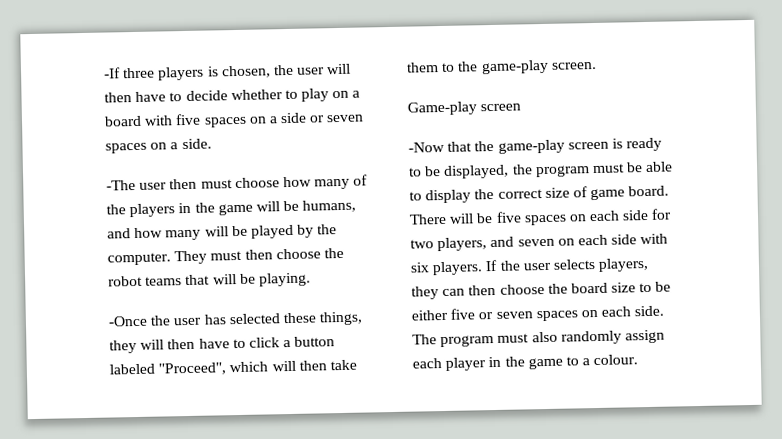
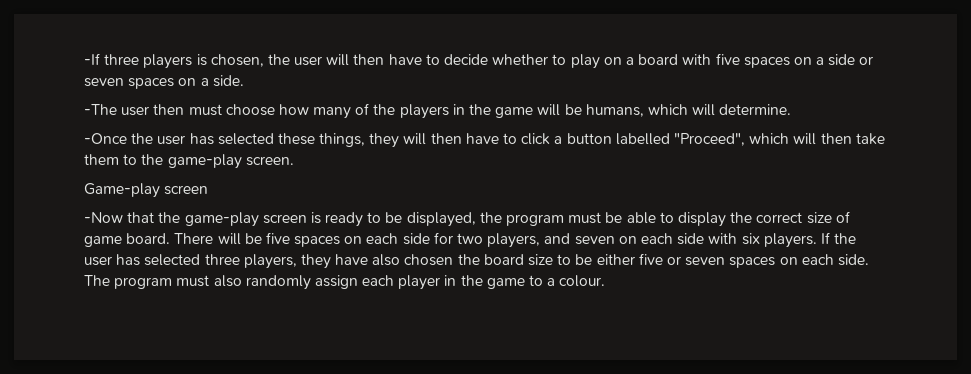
- -The user then must choose how many of the players in the game will be humans, and how many will be played by the computer. They must then choose the robot teams that will be playing.
+ -The user then must choose how many of the players in the game will be humans, which will determine.
- -Once the user has selected these things, they will then have to click a button labeled "Proceed", which will then take them to the game-play screen.
+ -Once the user has selected these things, they will then have to click a button labelled "Proceed", which will then take them to the game-play screen.
- If the user selects players, they can then choose the board size to be either five or seven spaces on each side.
+ If the user has selected three players, they have also chosen the board size to be either five or seven spaces on each side.

